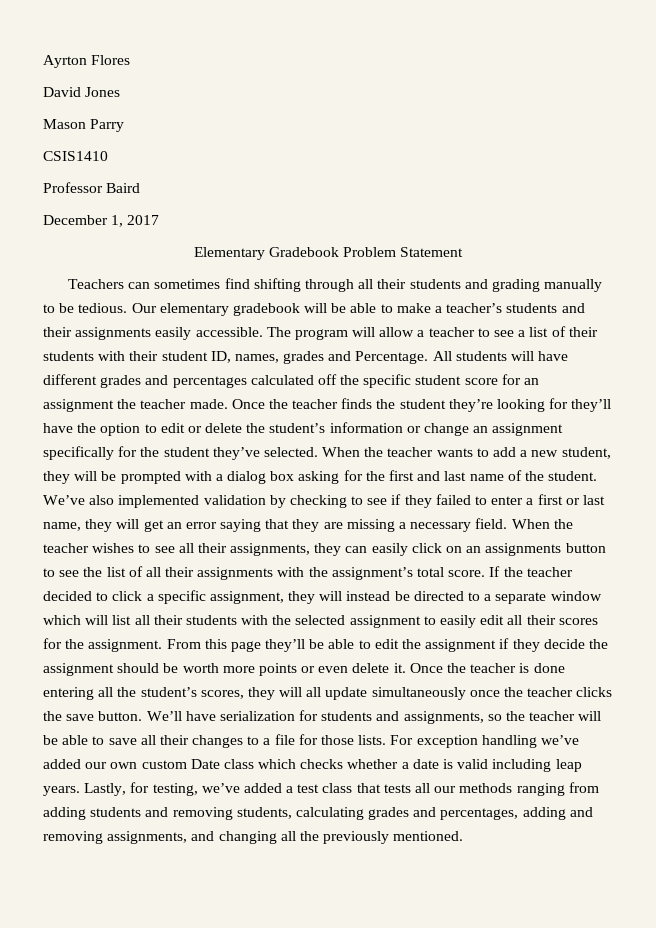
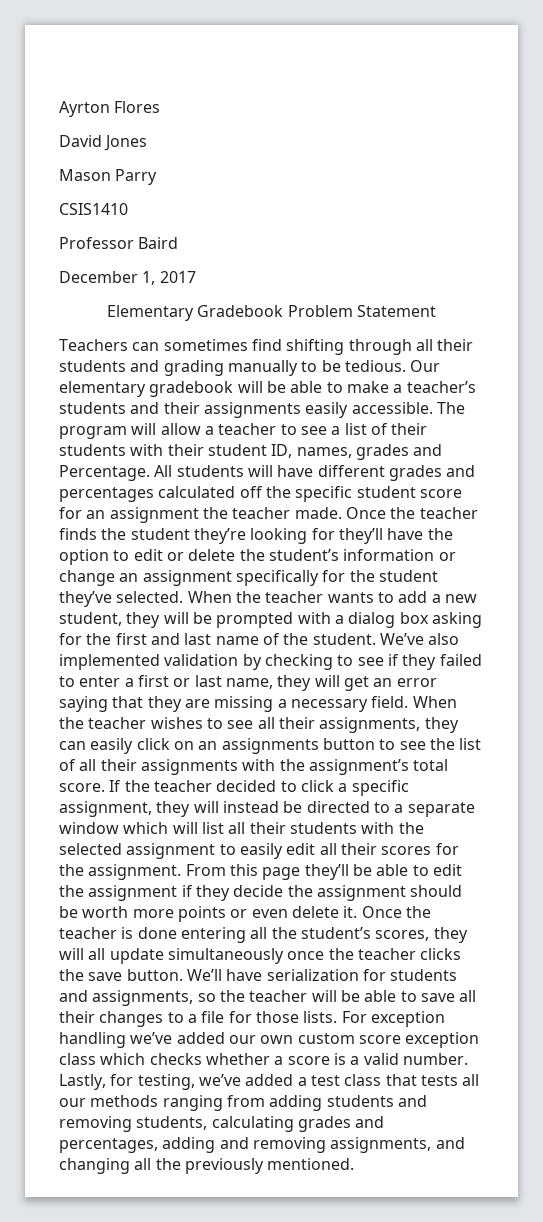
- For exception handling we’ve added our own custom Date class which checks whether a date is valid including leap years.
+ For exception handling we’ve added our own custom score exception class which checks whether a score is a valid number.

